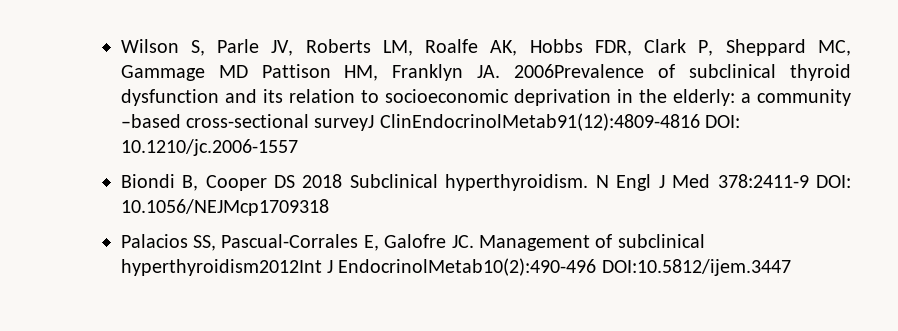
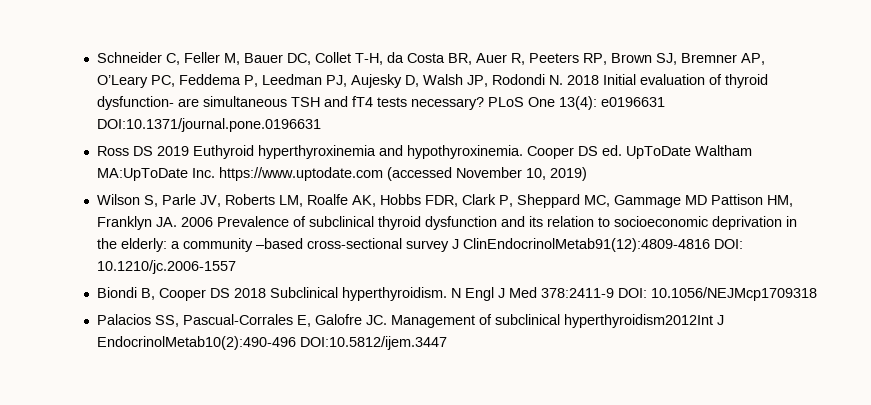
+ Schneider C, Feller M, Bauer DC, Collet T-H, da Costa BR, Auer R, Peeters RP, Brown SJ, Bremner AP, O’Leary PC, Feddema P, Leedman PJ, Aujesky D, Walsh JP, Rodondi N. 2018 Initial evaluation of thyroid dysfunction- are simultaneous TSH and fT4 tests necessary? PLoS One 13(4): e0196631 DOI:10.1371/journal.pone.0196631
+ Ross DS 2019 Euthyroid hyperthyroxinemia and hypothyroxinemia. Cooper DS ed. UpToDate Waltham MA:UpToDate Inc. https://www.uptodate.com (accessed November 10, 2019)
- Wilson S, Parle JV, Roberts LM, Roalfe AK, Hobbs FDR, Clark P, Sheppard MC, Gammage MD Pattison HM, Franklyn JA. 2006Prevalence of subclinical thyroid dysfunction and its relation to socioeconomic deprivation in the elderly: a community –based cross-sectional surveyJ ClinEndocrinolMetab91(12):4809-4816 DOI: 10.1210/jc.2006-1557
+ Wilson S, Parle JV, Roberts LM, Roalfe AK, Hobbs FDR, Clark P, Sheppard MC, Gammage MD Pattison HM, Franklyn JA. 2006 Prevalence of subclinical thyroid dysfunction and its relation to socioeconomic deprivation in the elderly: a community –based cross-sectional survey J ClinEndocrinolMetab91(12):4809-4816 DOI: 10.1210/jc.2006-1557

